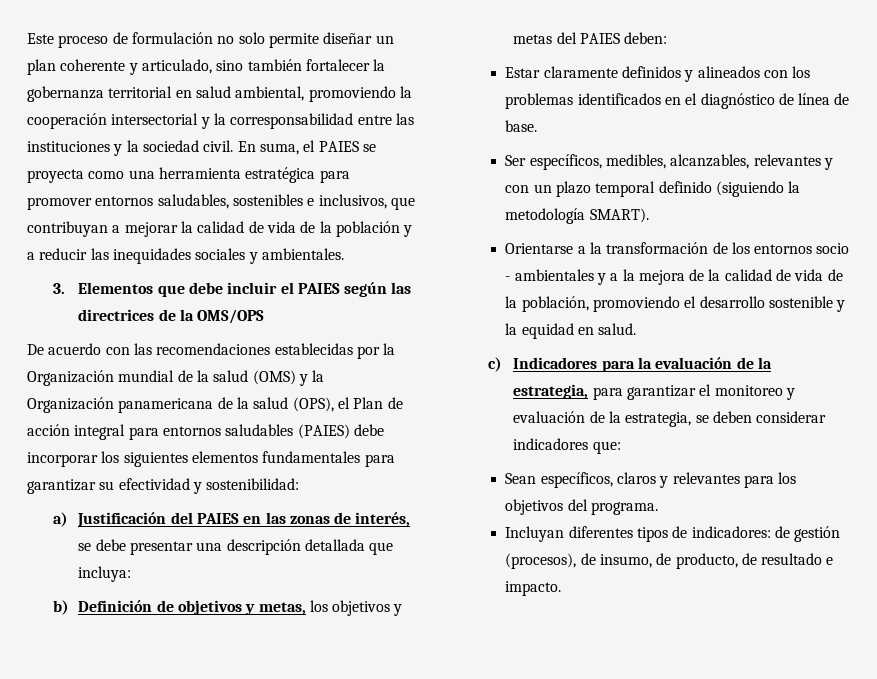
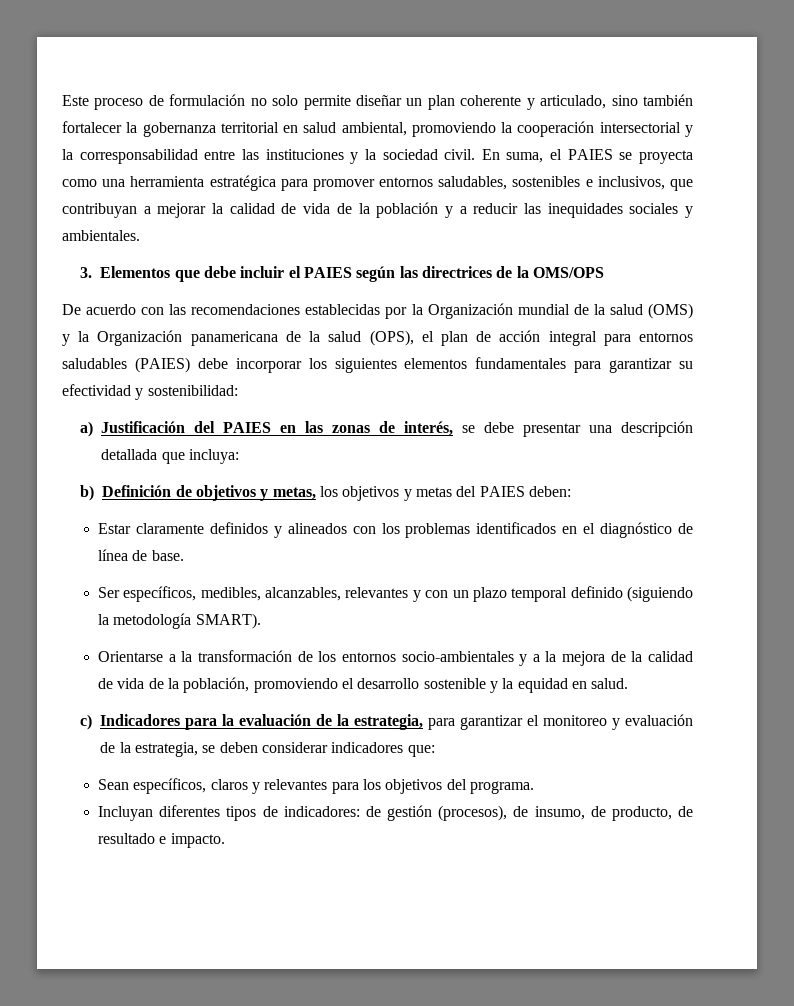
- De acuerdo con las recomendaciones establecidas por la Organización mundial de la salud (OMS) y la Organización panamericana de la salud (OPS), el Plan de acción integral para entornos saludables (PAIES) debe incorporar los siguientes elementos fundamentales para garantizar su efectividad y sostenibilidad:
+ De acuerdo con las recomendaciones establecidas por la Organización mundial de la salud (OMS) y la Organización panamericana de la salud (OPS), el plan de acción integral para entornos saludables (PAIES) debe incorporar los siguientes elementos fundamentales para garantizar su efectividad y sostenibilidad:
- Orientarse a la transformación de los entornos socio - ambientales y a la mejora de la calidad de vida de la población, promoviendo el desarrollo sostenible y la equidad en salud.
+ Orientarse a la transformación de los entornos socio-ambientales y a la mejora de la calidad de vida de la población, promoviendo el desarrollo sostenible y la equidad en salud.

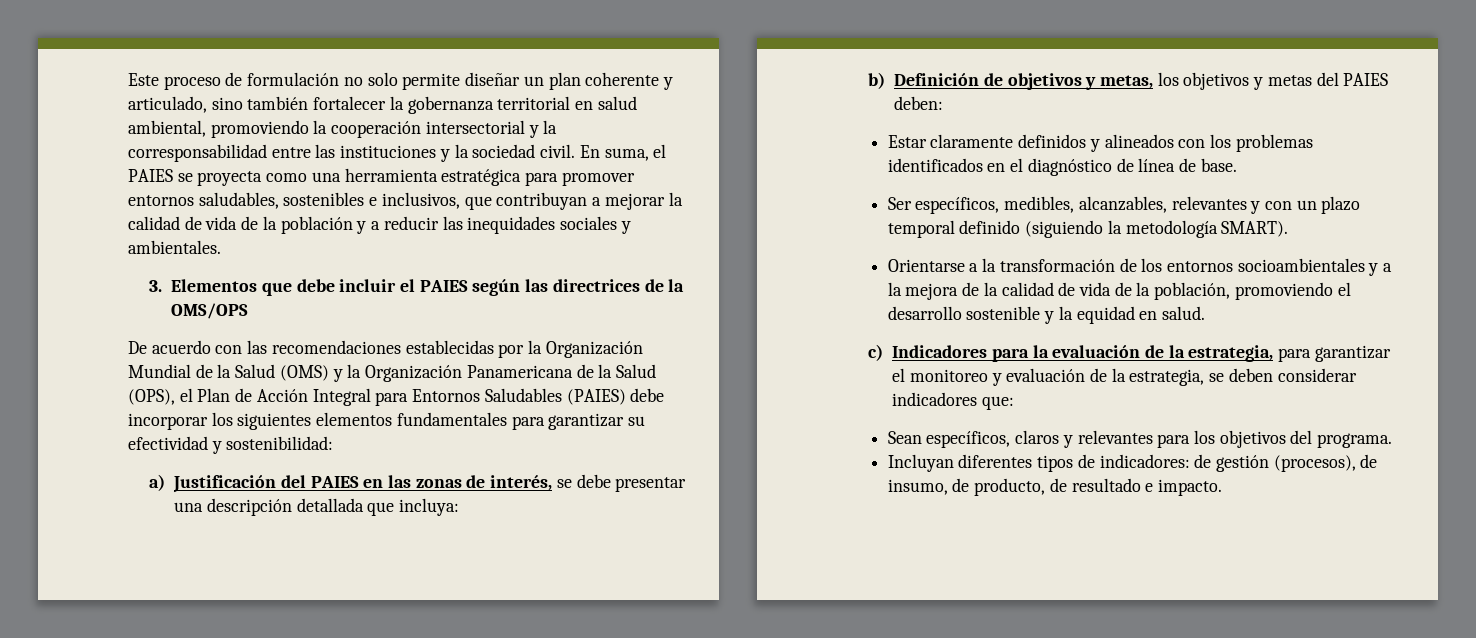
- De acuerdo con las recomendaciones establecidas por la Organización mundial de la salud (OMS) y la Organización panamericana de la salud (OPS), el plan de acción integral para entornos saludables (PAIES) debe incorporar los siguientes elementos fundamentales para garantizar su efectividad y sostenibilidad:
+ De acuerdo con las recomendaciones establecidas por la Organización Mundial de la Salud (OMS) y la Organización Panamericana de la Salud (OPS), el Plan de Acción Integral para Entornos Saludables (PAIES) debe incorporar los siguientes elementos fundamentales para garantizar su efectividad y sostenibilidad:
- Orientarse a la transformación de los entornos socio-ambientales y a la mejora de la calidad de vida de la población, promoviendo el desarrollo sostenible y la equidad en salud.
+ Orientarse a la transformación de los entornos socioambientales y a la mejora de la calidad de vida de la población, promoviendo el desarrollo sostenible y la equidad en salud.

